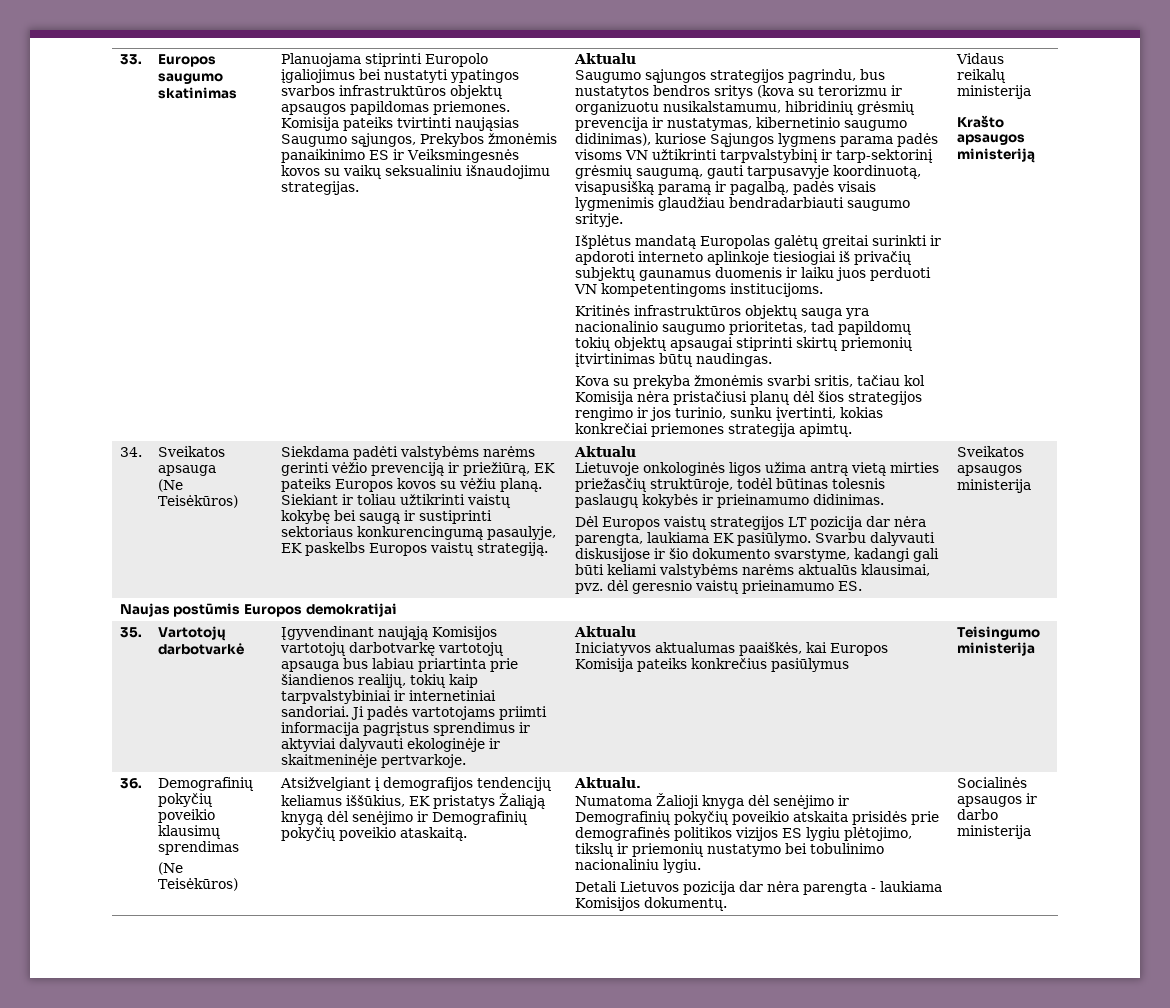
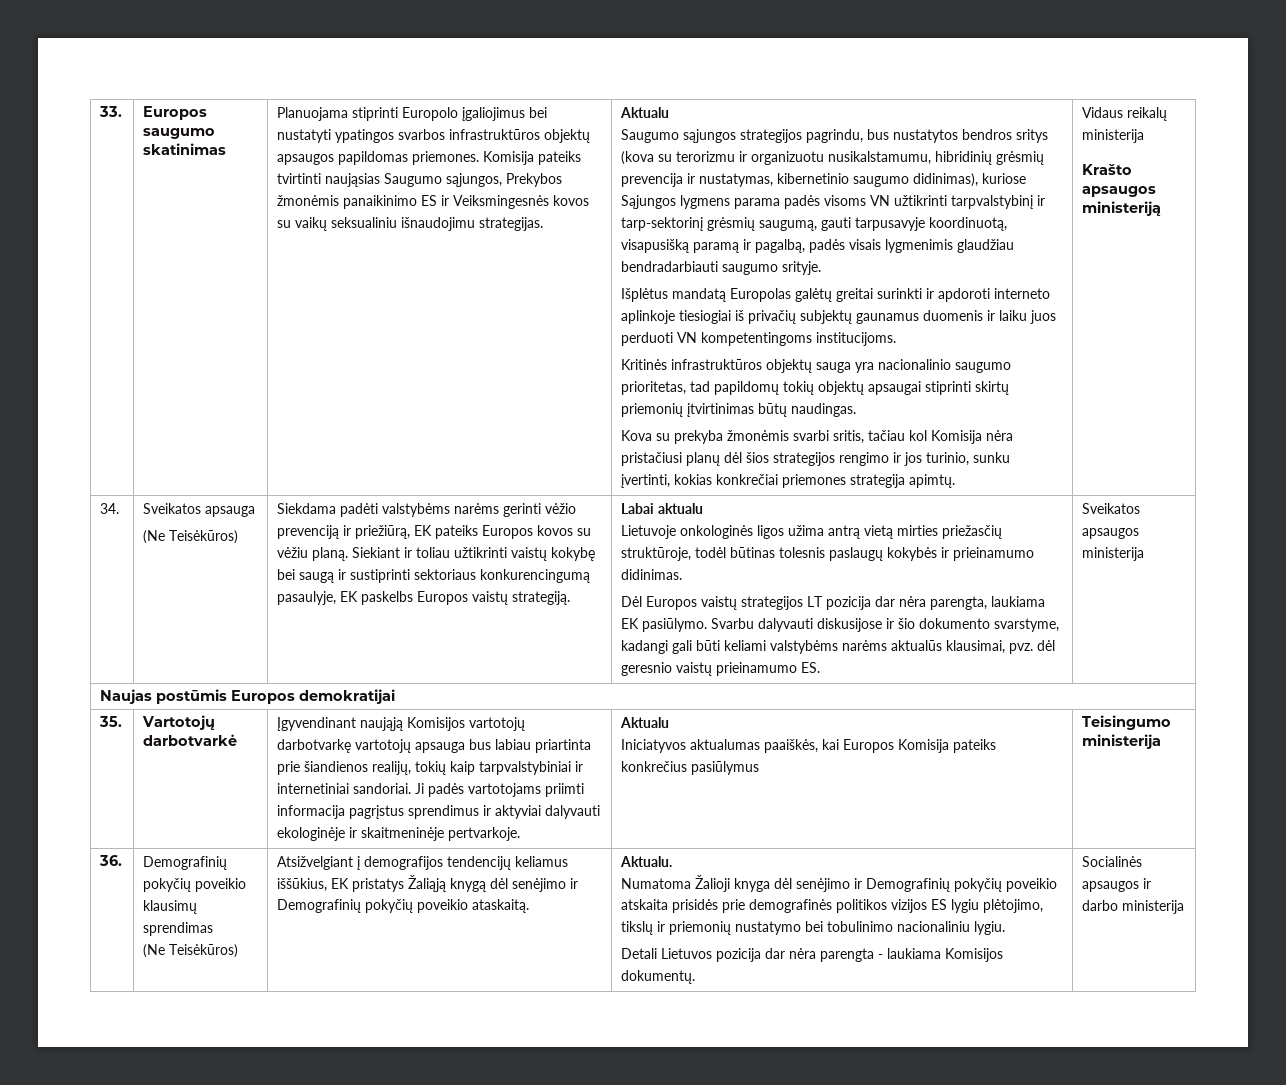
- Siekiant ir toliau užtikrinti vaistų kokybę bei saugą ir sustiprinti sektoriaus konkurencingumą pasaulyje, EK paskelbs Europos vaistų strategiją. | Aktualu
+ Siekiant ir toliau užtikrinti vaistų kokybę bei saugą ir sustiprinti sektoriaus konkurencingumą pasaulyje, EK paskelbs Europos vaistų strategiją. | Labai aktualu

